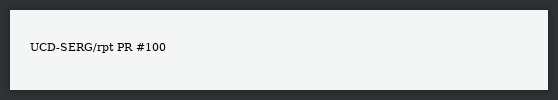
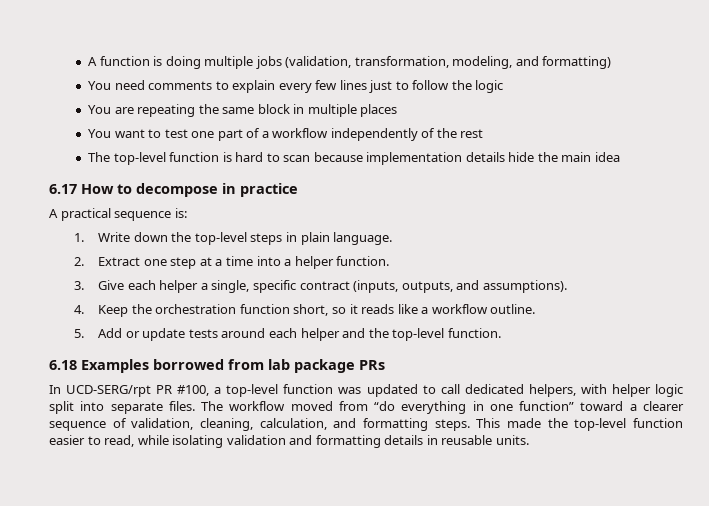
- UCD-SERG/rpt PR #100
+ A function is doing multiple jobs (validation, transformation, modeling, and formatting)
+ You need comments to explain every few lines just to follow the logic
+ You are repeating the same block in multiple places
+ You want to test one part of a workflow independently of the rest
+ The top-level function is hard to scan because implementation details hide the main idea
+ 6.17 How to decompose in practice
+ A practical sequence is:
+ 1. Write down the top-level steps in plain language.
+ 2. Extract one step at a time into a helper function.
+ 3. Give each helper a single, specific contract (inputs, outputs, and assumptions).
+ 4. Keep the orchestration function short, so it reads like a workflow outline.
+ 5. Add or update tests around each helper and the top-level function.
+ 6.18 Examples borrowed from lab package PRs
+ In UCD-SERG/rpt PR #100, a top-level function was updated to call dedicated helpers, with helper logic split into separate files. The workflow moved from “do everything in one function” toward a clearer sequence of validation, cleaning, calculation, and formatting steps. This made the top-level function easier to read, while isolating validation and formatting details in reusable units.

